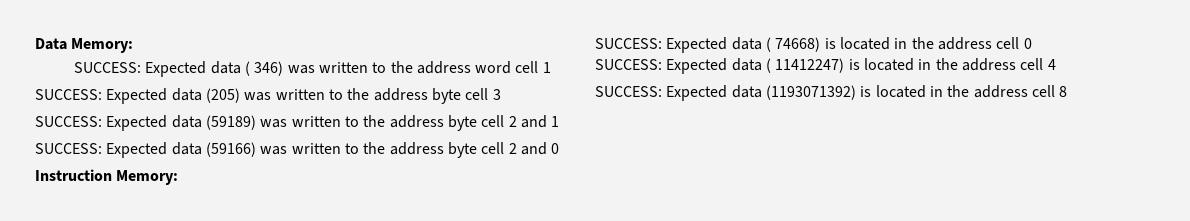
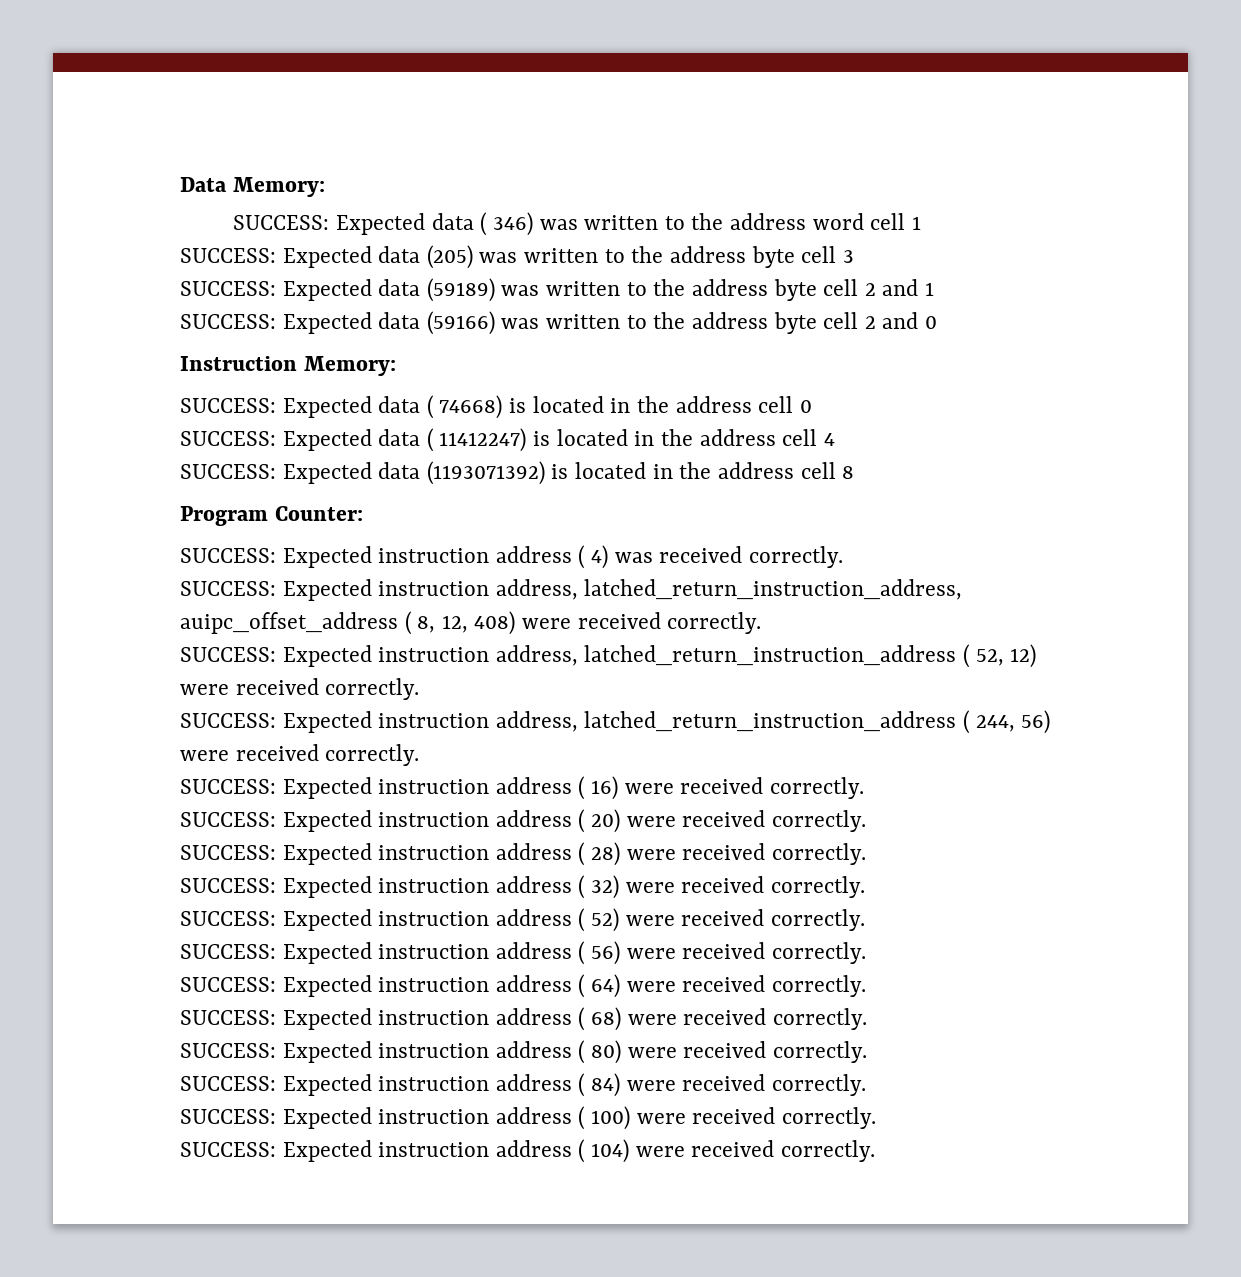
+ Program Counter:
+ SUCCESS: Expected instruction address ( 4) was received correctly.
+ SUCCESS: Expected instruction address, latched_return_instruction_address, auipc_offset_address ( 8, 12, 408) were received correctly.
+ SUCCESS: Expected instruction address, latched_return_instruction_address ( 52, 12) were received correctly.
+ SUCCESS: Expected instruction address, latched_return_instruction_address ( 244, 56) were received correctly.
+ SUCCESS: Expected instruction address ( 16) were received correctly.
+ SUCCESS: Expected instruction address ( 20) were received correctly.
+ SUCCESS: Expected instruction address ( 28) were received correctly.
+ SUCCESS: Expected instruction address ( 32) were received correctly.
+ SUCCESS: Expected instruction address ( 52) were received correctly.
+ SUCCESS: Expected instruction address ( 56) were received correctly.
+ SUCCESS: Expected instruction address ( 64) were received correctly.
+ SUCCESS: Expected instruction address ( 68) were received correctly.
+ SUCCESS: Expected instruction address ( 80) were received correctly.
+ SUCCESS: Expected instruction address ( 84) were received correctly.
+ SUCCESS: Expected instruction address ( 100) were received correctly.
+ SUCCESS: Expected instruction address ( 104) were received correctly.

